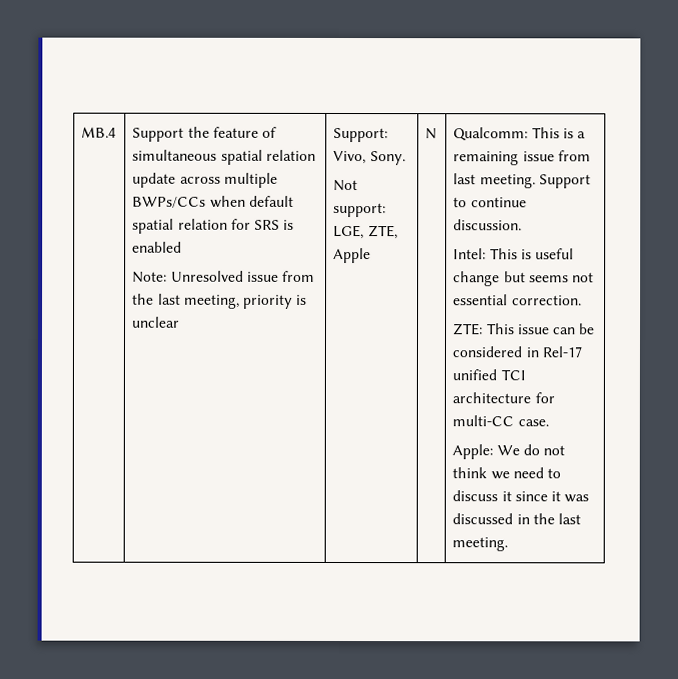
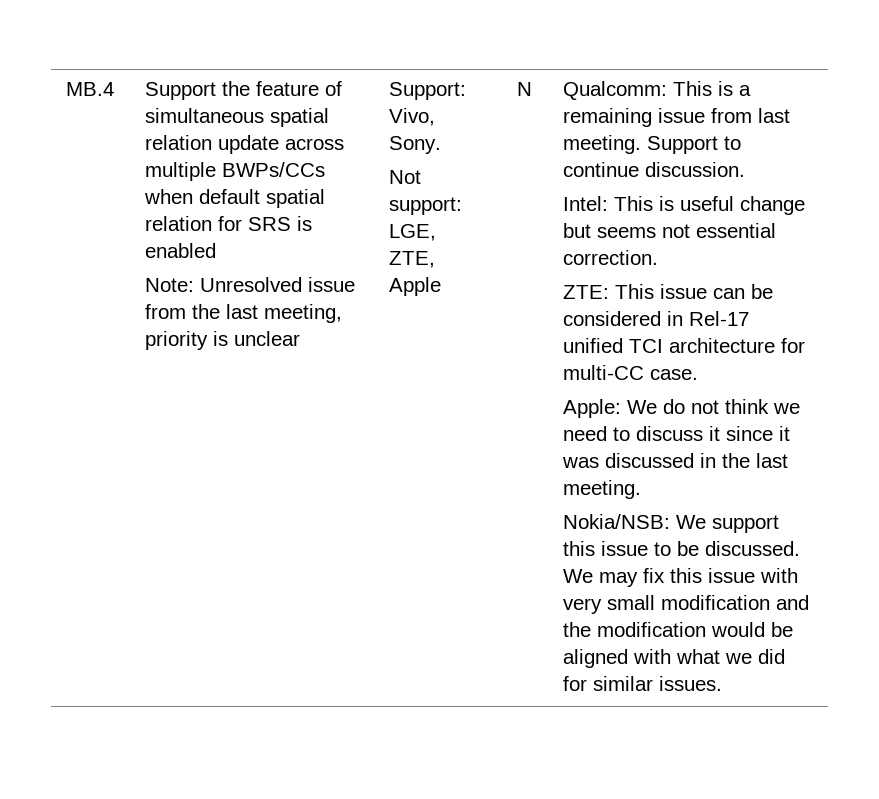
+ Nokia/NSB: We support this issue to be discussed. We may fix this issue with very small modification and the modification would be aligned with what we did for similar issues.

